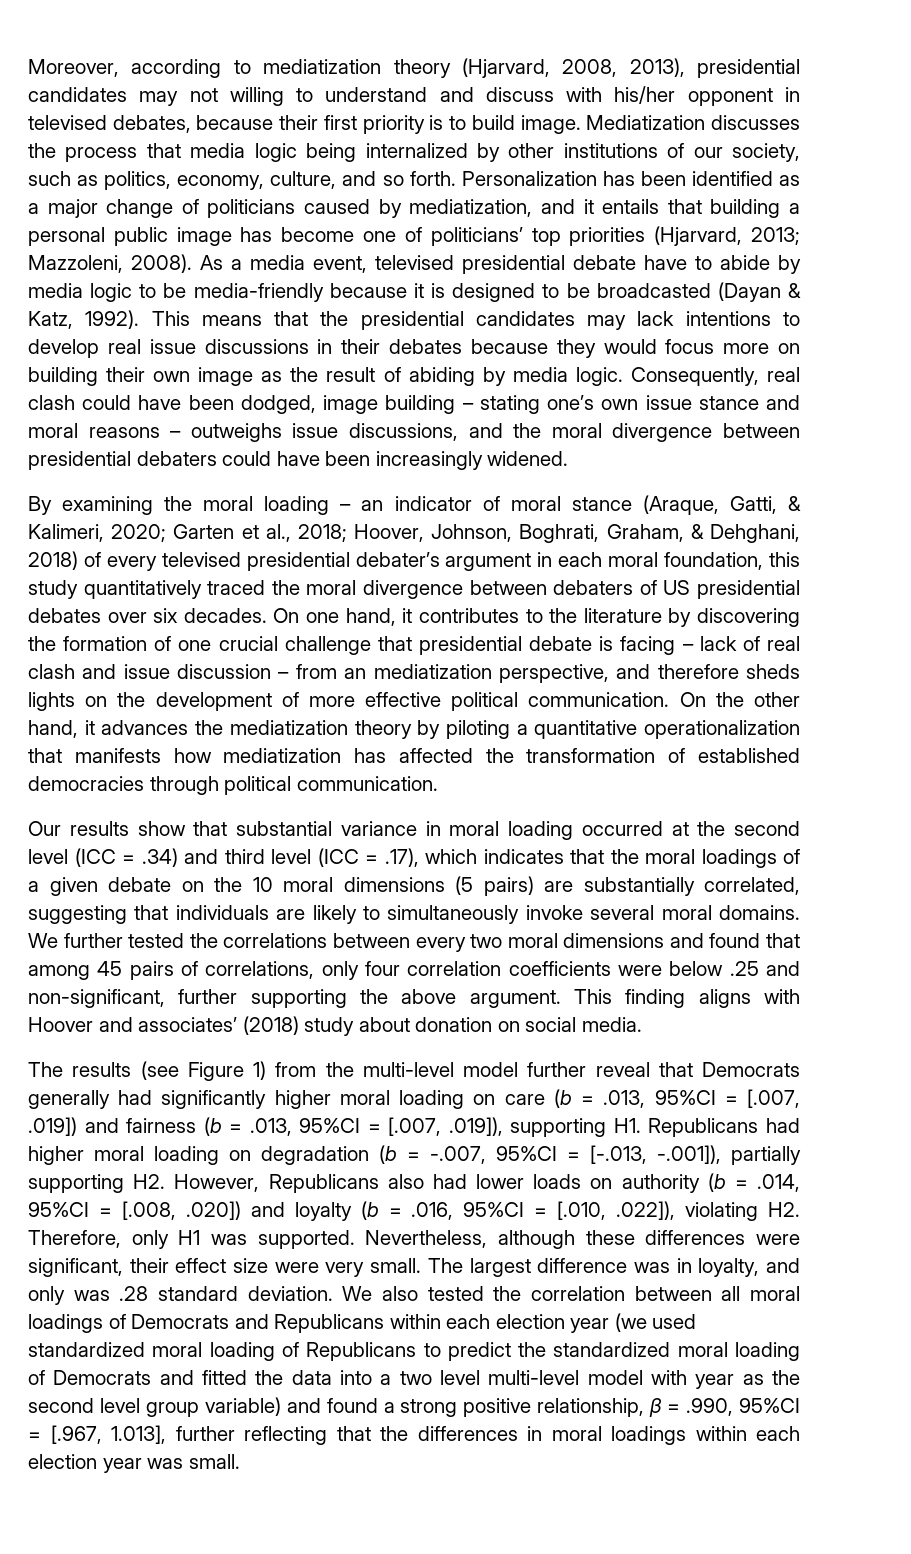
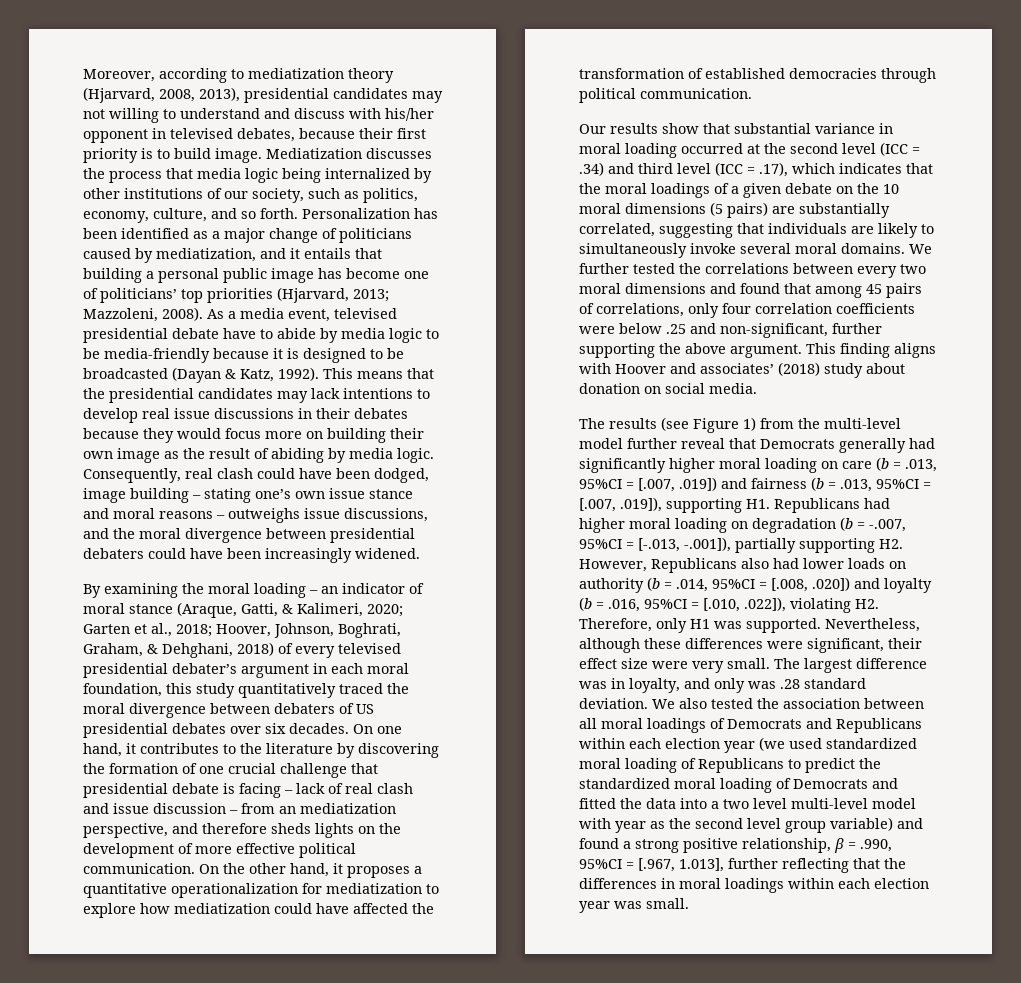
- On the other hand, it advances the mediatization theory by piloting a quantitative operationalization that manifests how mediatization has affected the transformation of established democracies through political communication.
+ On the other hand, it proposes a quantitative operationalization for mediatization to explore how mediatization could have affected the transformation of established democracies through political communication.
- We also tested the correlation between all moral loadings of Democrats and Republicans within each election year (we used standardized moral loading of Republicans to predict the standardized moral loading of Democrats and fitted the data into a two level multi-level model with year as the second level group variable) and found a strong positive relationship, β = .990, 95%CI = [.967, 1.013], further reflecting that the differences in moral loadings within each election year was small.
+ We also tested the association between all moral loadings of Democrats and Republicans within each election year (we used standardized moral loading of Republicans to predict the standardized moral loading of Democrats and fitted the data into a two level multi-level model with year as the second level group variable) and found a strong positive relationship, β = .990, 95%CI = [.967, 1.013], further reflecting that the differences in moral loadings within each election year was small.

